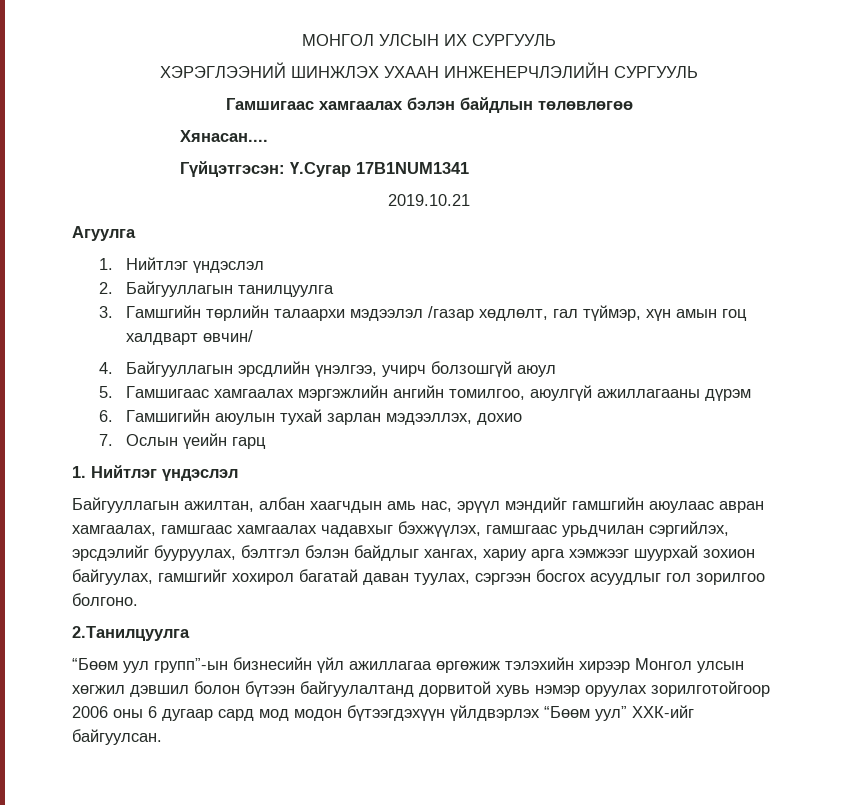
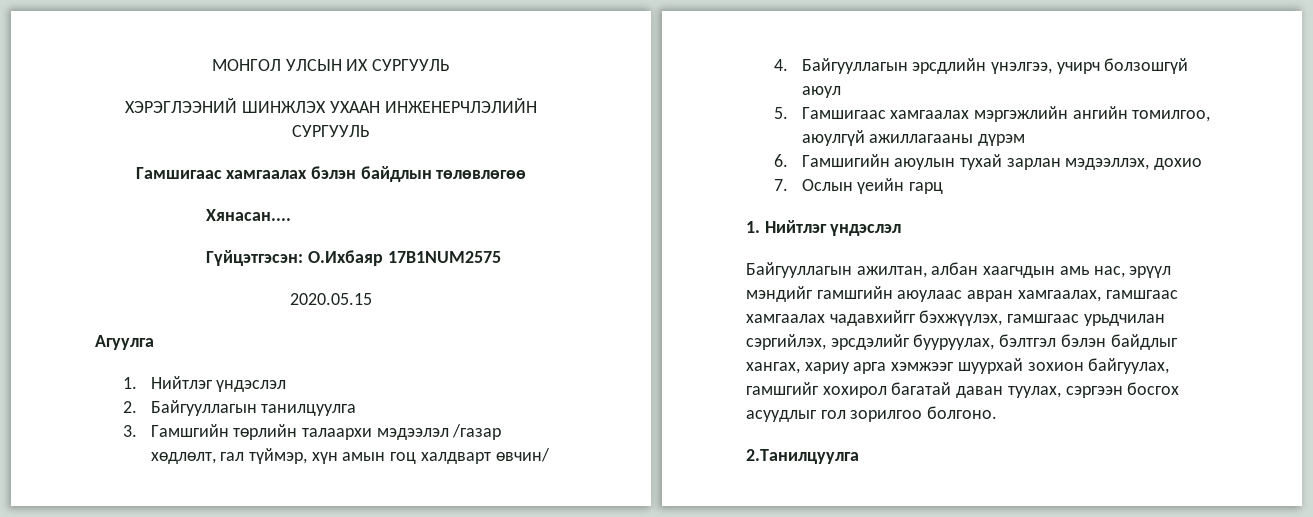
- Гүйцэтгэсэн: Ү.Сугар 17B1NUM1341
- 2019.10.21
+ Гүйцэтгэсэн: О.Ихбаяр 17B1NUM2575
+ 2020.05.15
- Байгууллагын ажилтан, албан хаагчдын амь нас, эрүүл мэндийг гамшгийн аюулаас авран хамгаалах, гамшгаас хамгаалах чадавхыг бэхжүүлэх, гамшгаас урьдчилан сэргийлэх, эрсдэлийг бууруулах, бэлтгэл бэлэн байдлыг хангах, хариу арга хэмжээг шуурхай зохион байгуулах, гамшгийг хохирол багатай даван туулах, сэргээн босгох асуудлыг гол зорилгоо болгоно.
+ Байгууллагын ажилтан, албан хаагчдын амь нас, эрүүл мэндийг гамшгийн аюулаас авран хамгаалах, гамшгаас хамгаалах чадавхийгг бэхжүүлэх, гамшгаас урьдчилан сэргийлэх, эрсдэлийг бууруулах, бэлтгэл бэлэн байдлыг хангах, хариу арга хэмжээг шуурхай зохион байгуулах, гамшгийг хохирол багатай даван туулах, сэргээн босгох асуудлыг гол зорилгоо болгоно.
- “Бөөм уул групп”-ын бизнесийн үйл ажиллагаа өргөжиж тэлэхийн хирээр Монгол улсын хөгжил дэвшил болон бүтээн байгуулалтанд дорвитой хувь нэмэр оруулах зорилготойгоор 2006 оны 6 дугаар сард мод модон бүтээгдэхүүн үйлдвэрлэх “Бөөм уул” ХХК-ийг байгуулсан.

